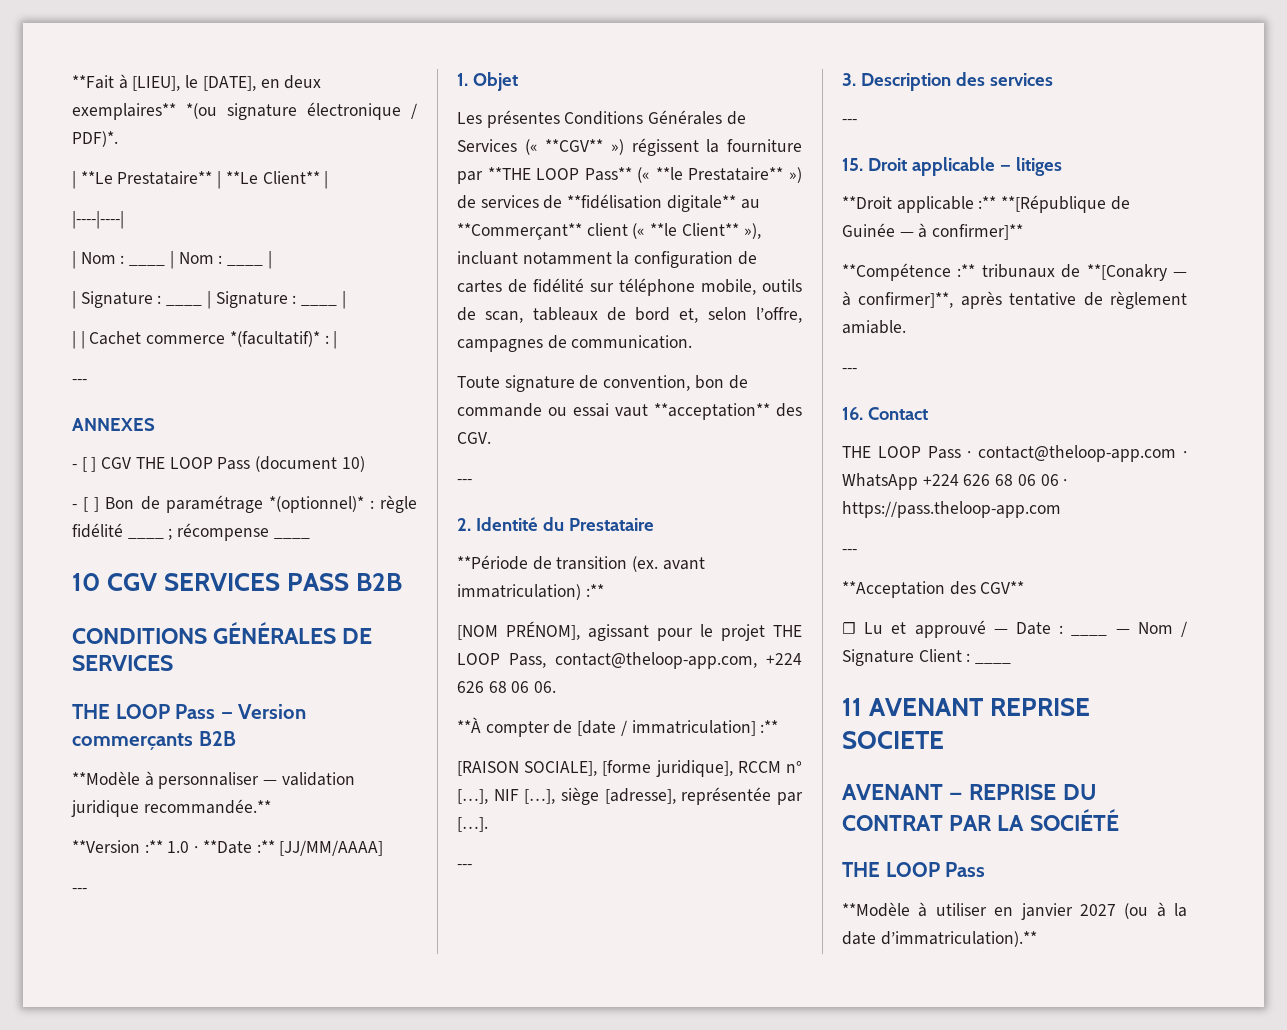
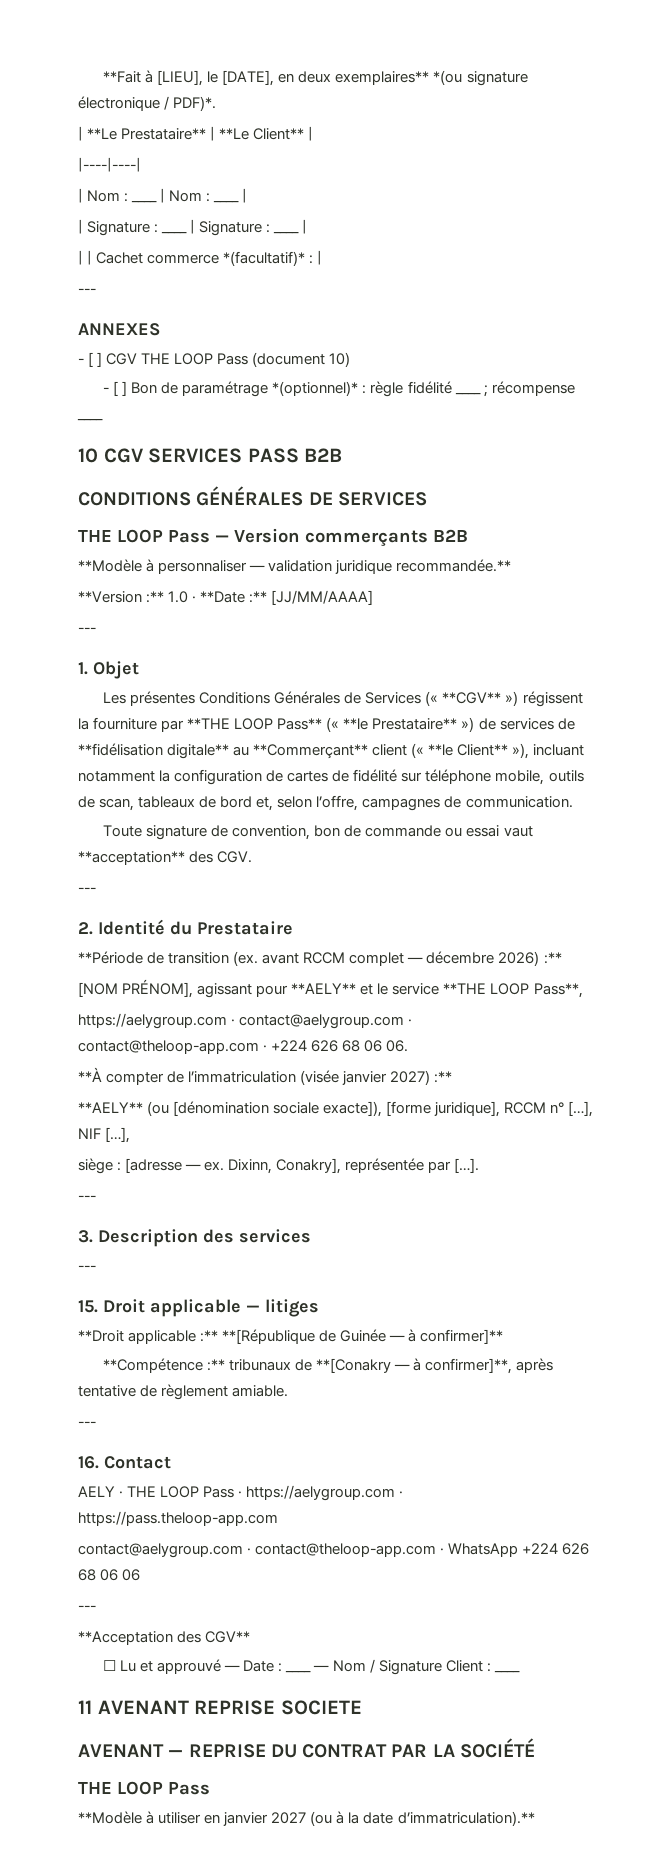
- **Période de transition (ex. avant immatriculation) :**
+ **Période de transition (ex. avant RCCM complet — décembre 2026) :**
- [NOM PRÉNOM], agissant pour le projet THE LOOP Pass, contact@theloop-app.com, +224 626 68 06 06.
+ [NOM PRÉNOM], agissant pour **AELY** et le service **THE LOOP Pass**,
+ https://aelygroup.com · contact@aelygroup.com · contact@theloop-app.com · +224 626 68 06 06.
- **À compter de [date / immatriculation] :**
- [RAISON SOCIALE], [forme juridique], RCCM n° […], NIF […], siège [adresse], représentée par […].
+ **À compter de l’immatriculation (visée janvier 2027) :**
+ **AELY** (ou [dénomination sociale exacte]), [forme juridique], RCCM n° […], NIF […],
+ siège : [adresse — ex. Dixinn, Conakry], représentée par […].
- THE LOOP Pass · contact@theloop-app.com · WhatsApp +224 626 68 06 06 · https://pass.theloop-app.com
+ AELY · THE LOOP Pass · https://aelygroup.com · https://pass.theloop-app.com
+ contact@aelygroup.com · contact@theloop-app.com · WhatsApp +224 626 68 06 06

